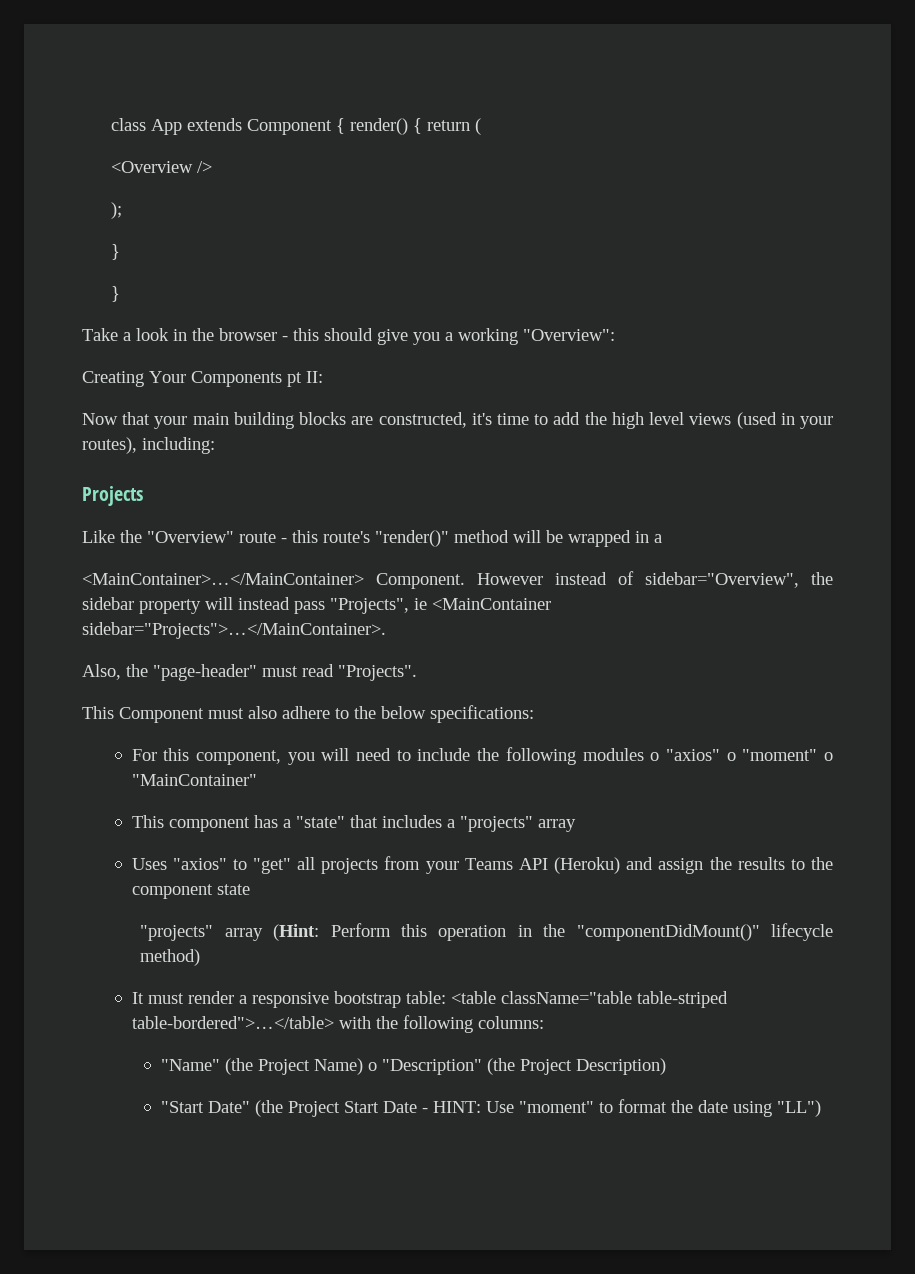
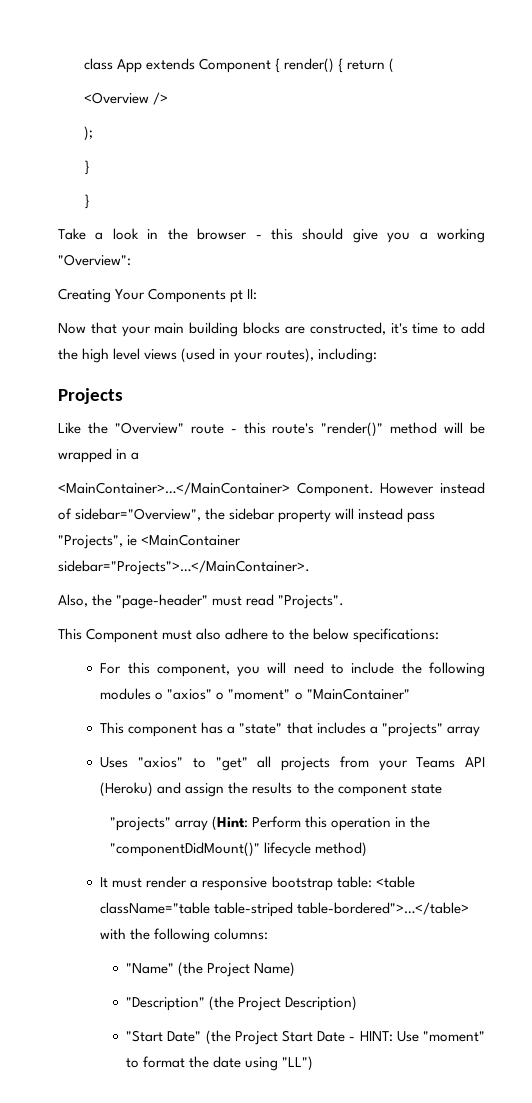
- "Name" (the Project Name) o "Description" (the Project Description)
+ "Name" (the Project Name)
+ "Description" (the Project Description)

